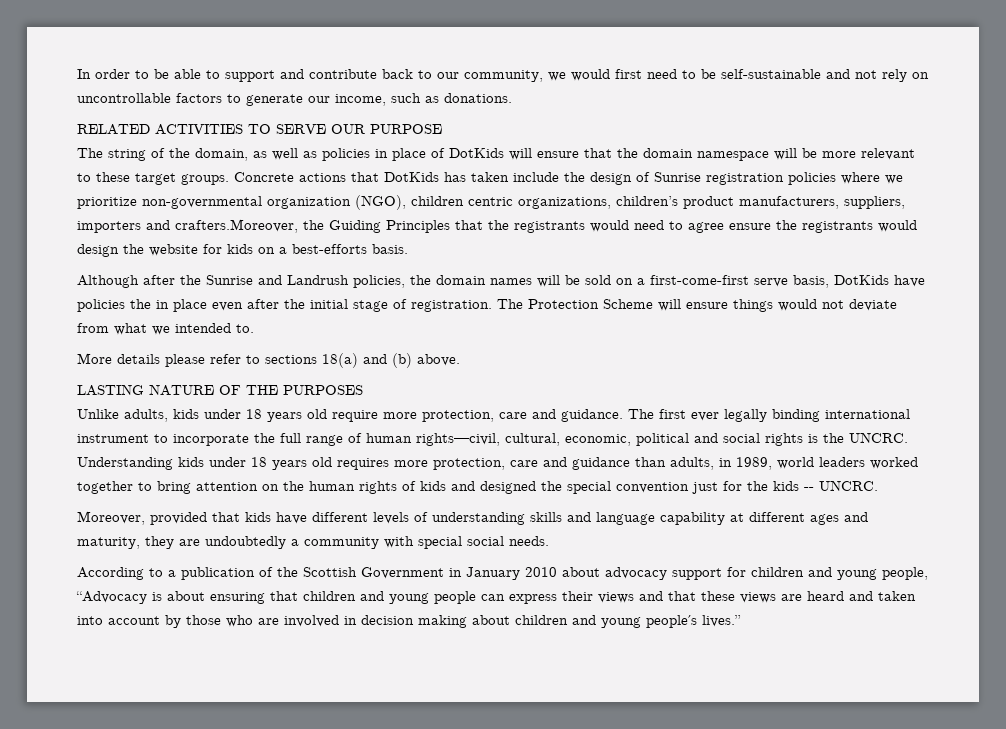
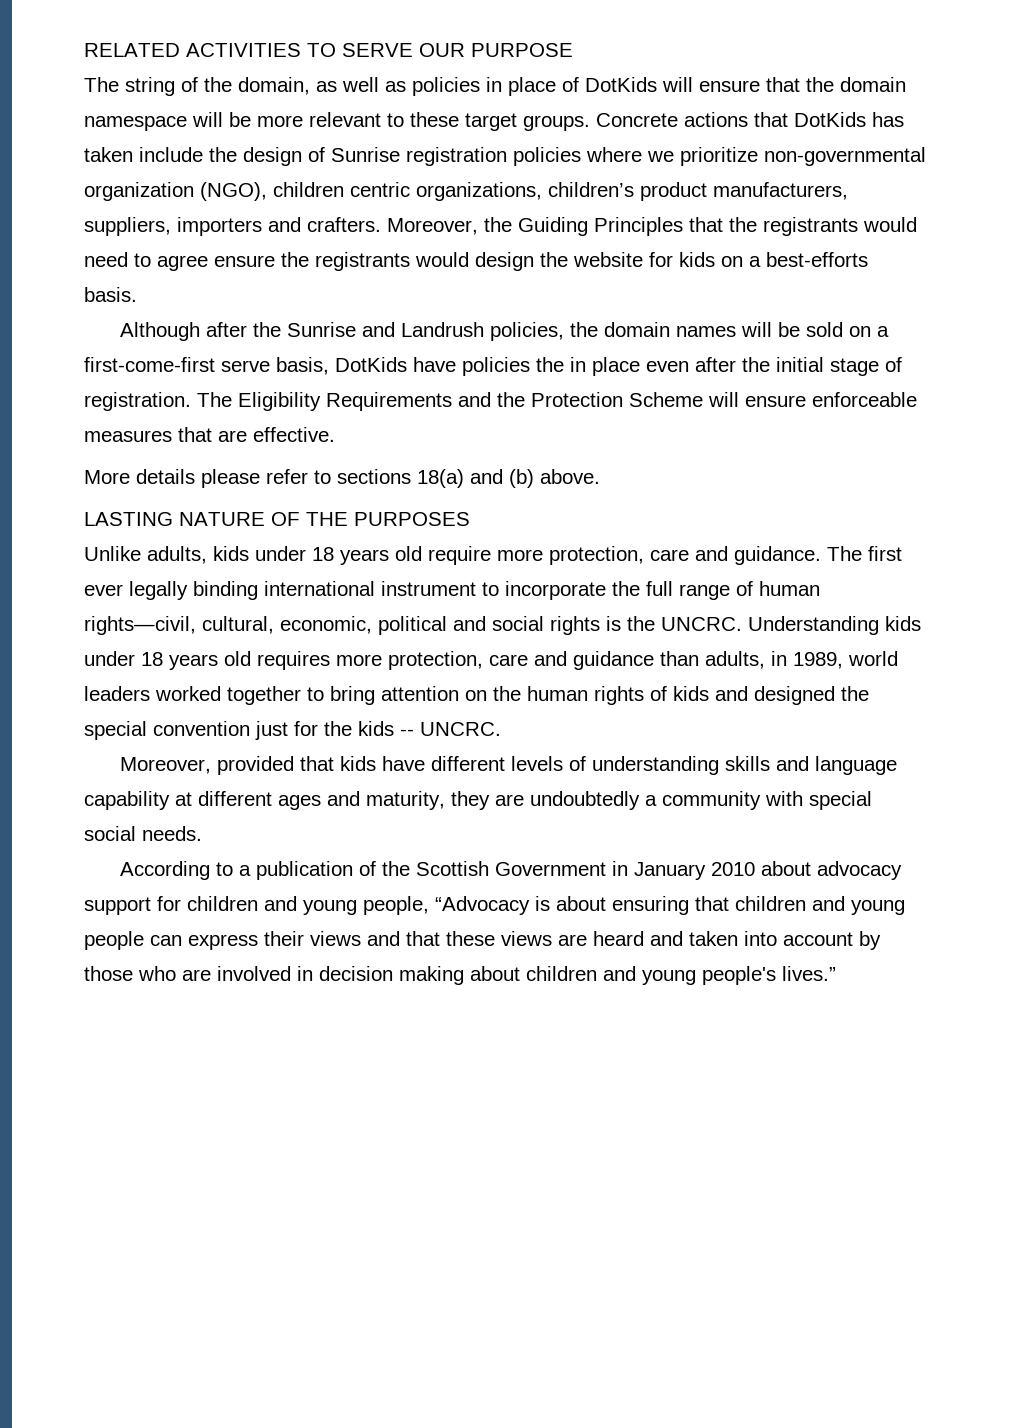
- In order to be able to support and contribute back to our community, we would first need to be self-sustainable and not rely on uncontrollable factors to generate our income, such as donations.
- Concrete actions that DotKids has taken include the design of Sunrise registration policies where we prioritize non-governmental organization (NGO), children centric organizations, children’s product manufacturers, suppliers, importers and crafters.Moreover, the Guiding Principles that the registrants would need to agree ensure the registrants would design the website for kids on a best-efforts basis.
+ Concrete actions that DotKids has taken include the design of Sunrise registration policies where we prioritize non-governmental organization (NGO), children centric organizations, children’s product manufacturers, suppliers, importers and crafters. Moreover, the Guiding Principles that the registrants would need to agree ensure the registrants would design the website for kids on a best-efforts basis.
- The Protection Scheme will ensure things would not deviate from what we intended to.
+ The Eligibility Requirements and the Protection Scheme will ensure enforceable measures that are effective.

